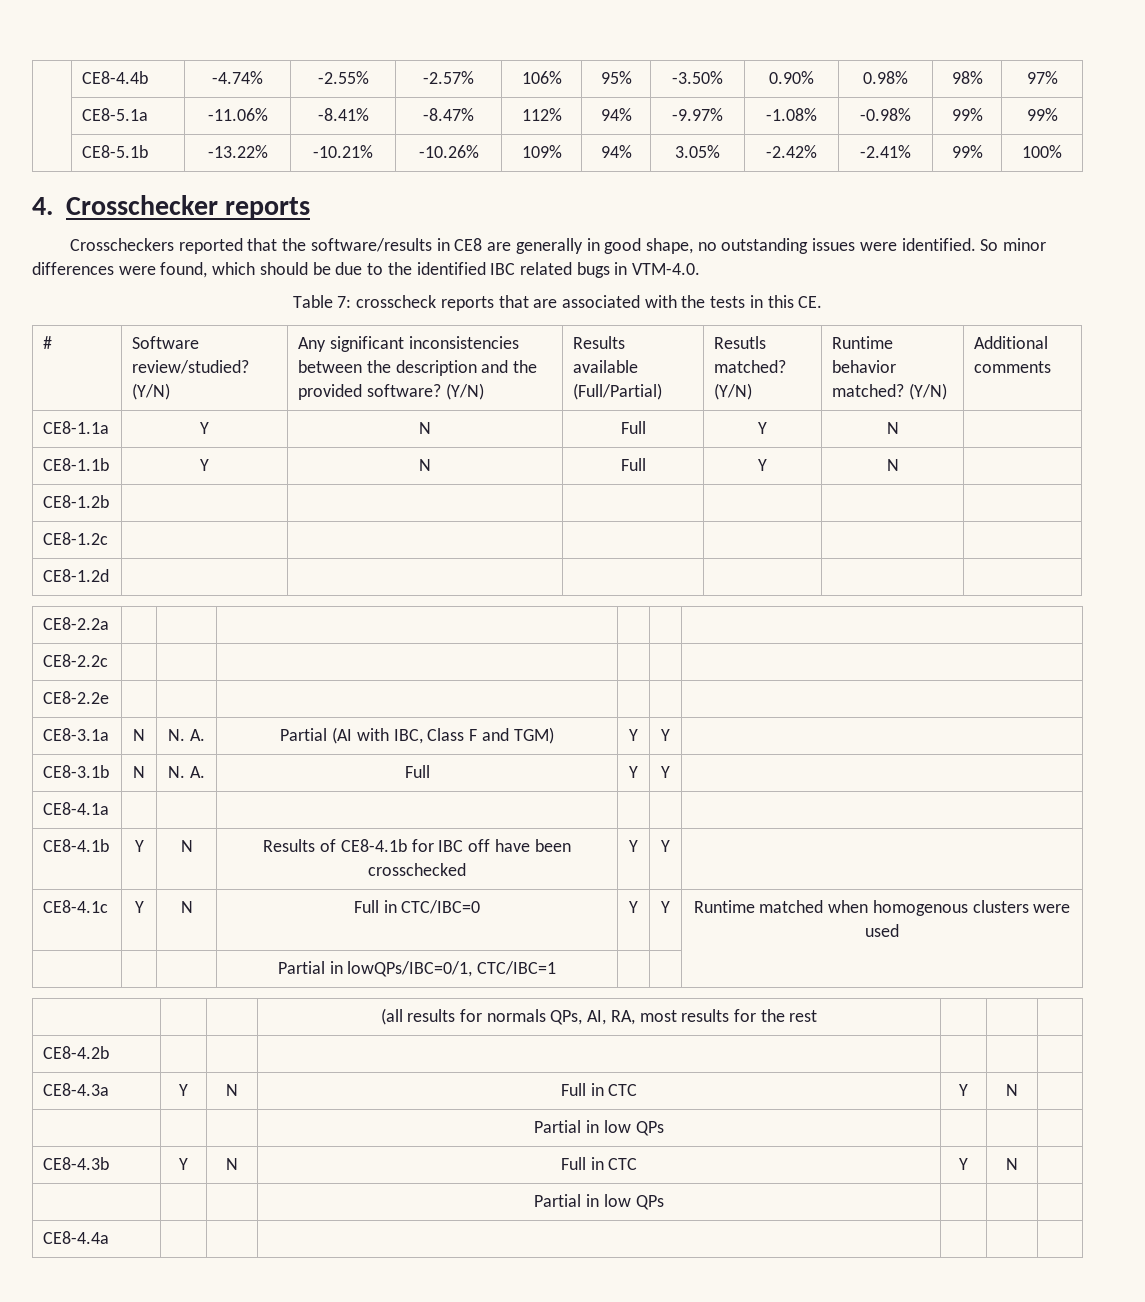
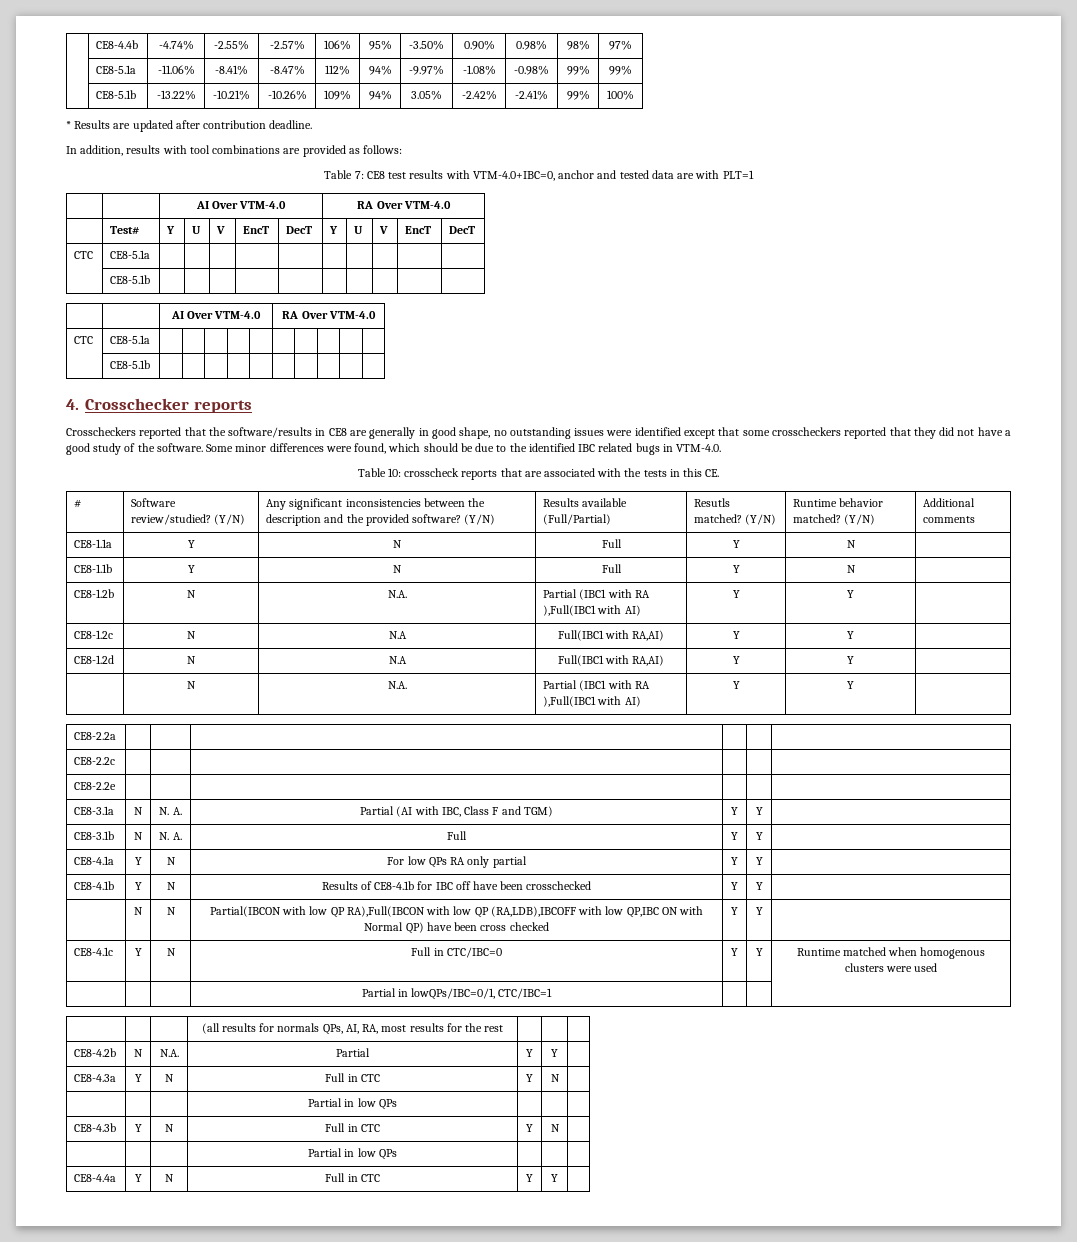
+ * Results are updated after contribution deadline.
+ In addition, results with tool combinations are provided as follows:
+ Table 7: CE8 test results with VTM-4.0+IBC=0, anchor and tested data are with PLT=1
+ | | AI Over VTM-4.0 | RA Over VTM-4.0
+ | Test# | Y | U | V | EncT | DecT | Y | U | V | EncT | DecT
+ CTC | CE8-5.1a | | | | | | | | | |
+ | CE8-5.1b | | | | | | | | | |
+ | | AI Over VTM-4.0 | RA Over VTM-4.0
+ CTC | CE8-5.1a | | | | | | | | | |
+ | CE8-5.1b | | | | | | | | | |
- Crosscheckers reported that the software/results in CE8 are generally in good shape, no outstanding issues were identified. So minor differences were found, which should be due to the identified IBC related bugs in VTM-4.0.
+ Crosscheckers reported that the software/results in CE8 are generally in good shape, no outstanding issues were identified except that some crosscheckers reported that they did not have a good study of the software. Some minor differences were found, which should be due to the identified IBC related bugs in VTM-4.0.
- Table 7: crosscheck reports that are associated with the tests in this CE.
+ Table 10: crosscheck reports that are associated with the tests in this CE.
- CE8-1.2b | | | | | |
- CE8-1.2c | | | | | |
- CE8-1.2d | | | | | |
+ CE8-1.2b | N | N.A. | Partial (IBC1 with RA ),Full(IBC1 with AI) | Y | Y |
+ CE8-1.2c | N | N.A | Full(IBC1 with RA,AI) | Y | Y |
+ CE8-1.2d | N | N.A | Full(IBC1 with RA,AI) | Y | Y |
+ | N | N.A. | Partial (IBC1 with RA ),Full(IBC1 with AI) | Y | Y |
- CE8-4.1a | | | | | |
+ CE8-4.1a | Y | N | For low QPs RA only partial | Y | Y |
+ | N | N | Partial(IBCON with low QP RA),Full(IBCON with low QP (RA,LDB),IBCOFF with low QP,IBC ON with Normal QP) have been cross checked | Y | Y |
- CE8-4.2b | | | | | |
+ CE8-4.2b | N | N.A. | Partial | Y | Y |
- CE8-4.4a | | | | | |
+ CE8-4.4a | Y | N | Full in CTC | Y | Y |

